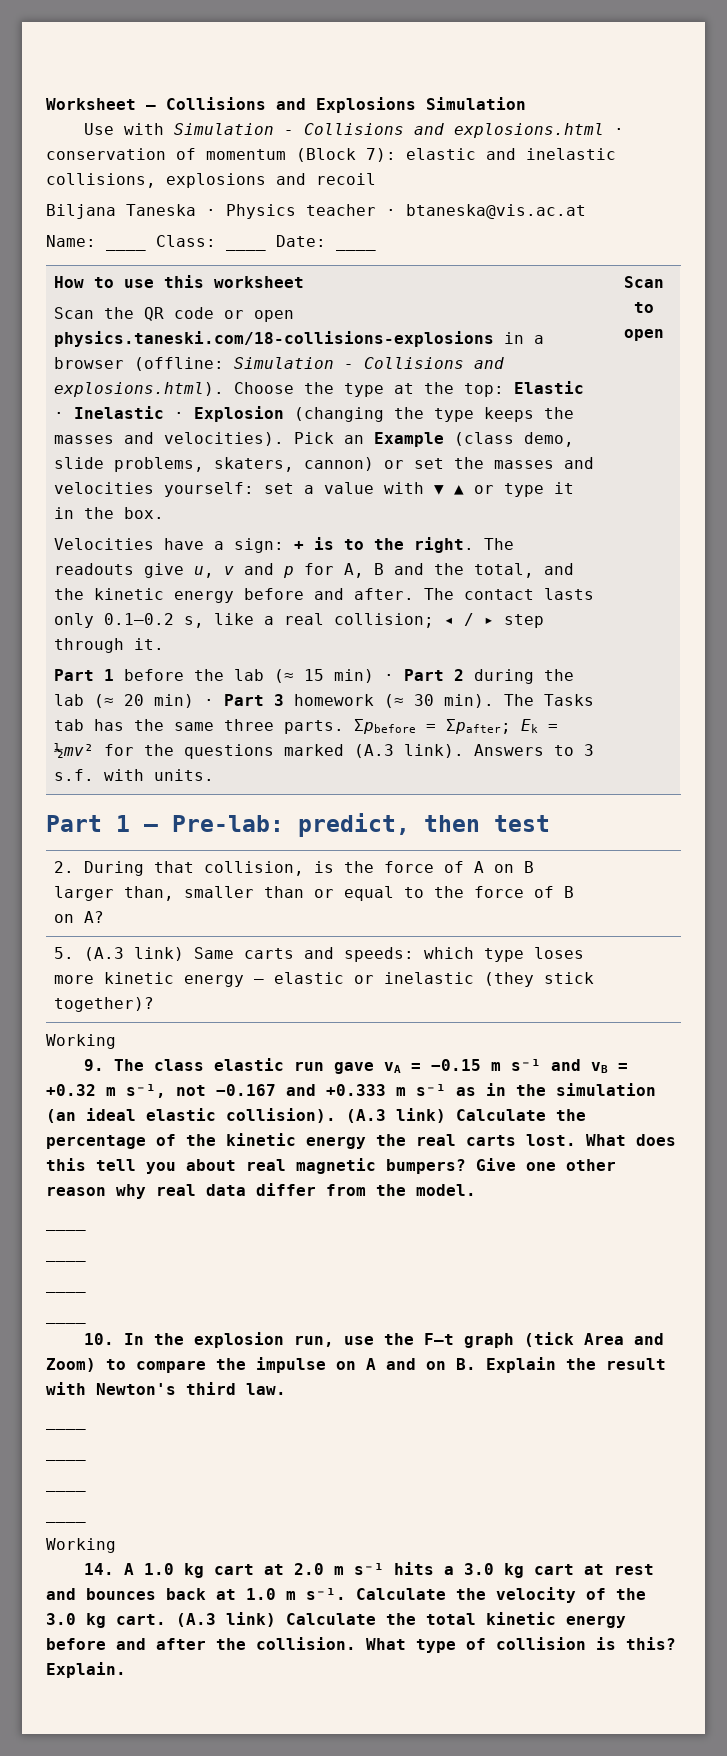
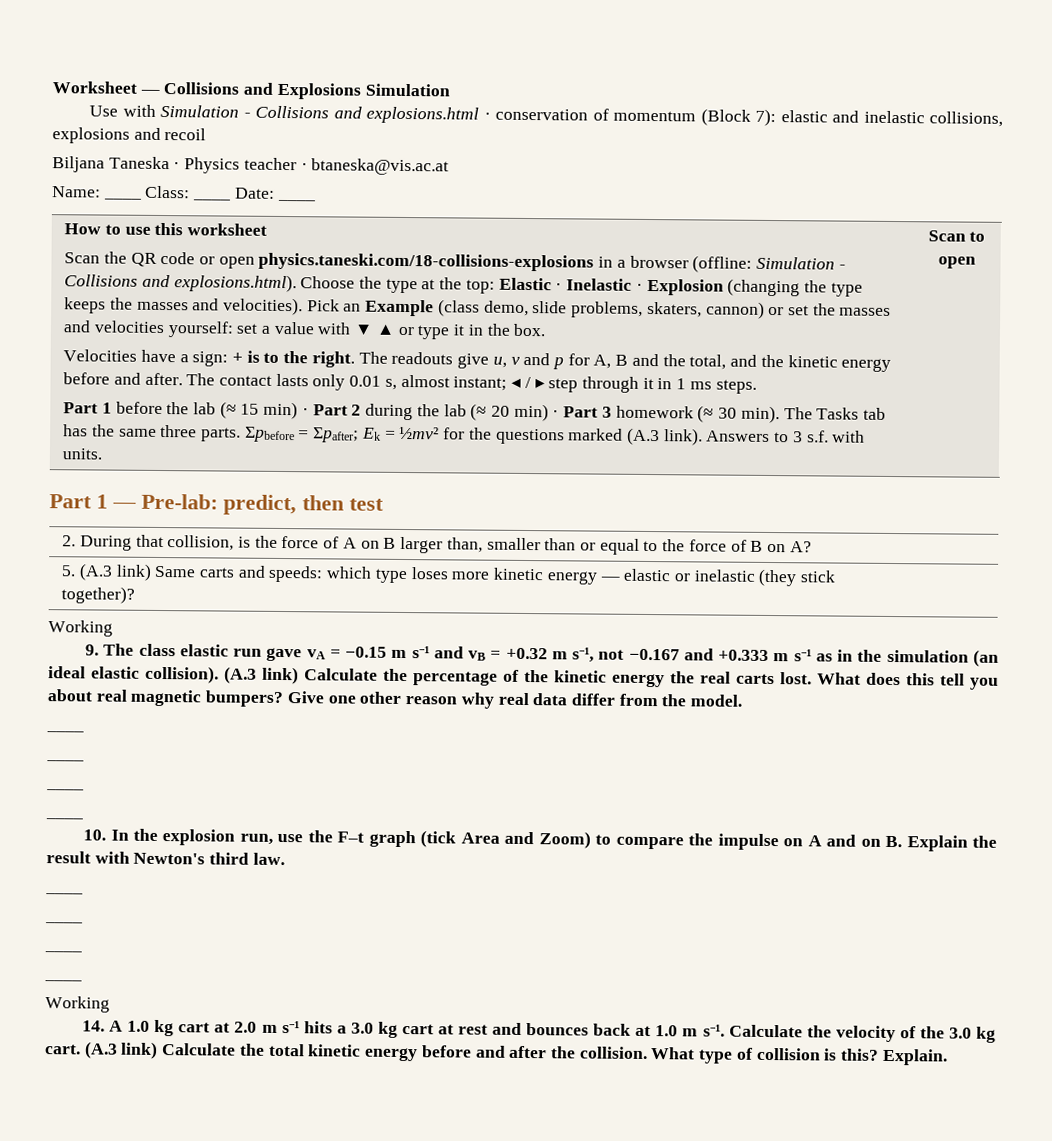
- The contact lasts only 0.1–0.2 s, like a real collision; ◂ / ▸ step through it.
+ The contact lasts only 0.01 s, almost instant; ◂ / ▸ step through it in 1 ms steps.

